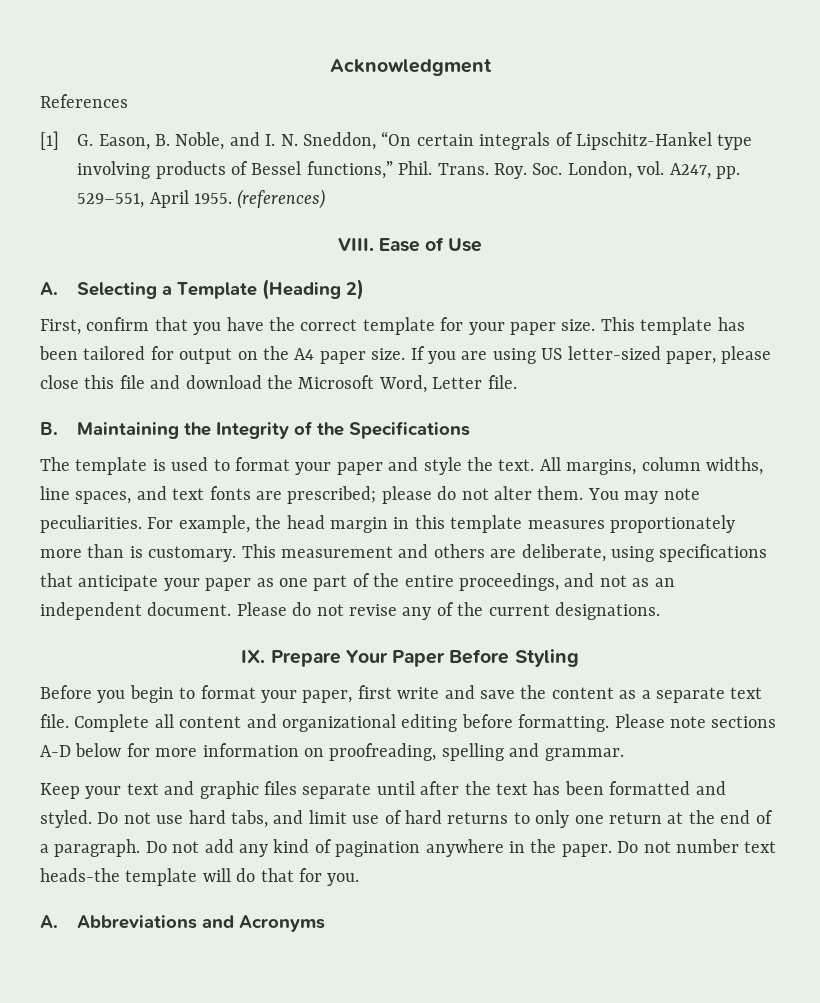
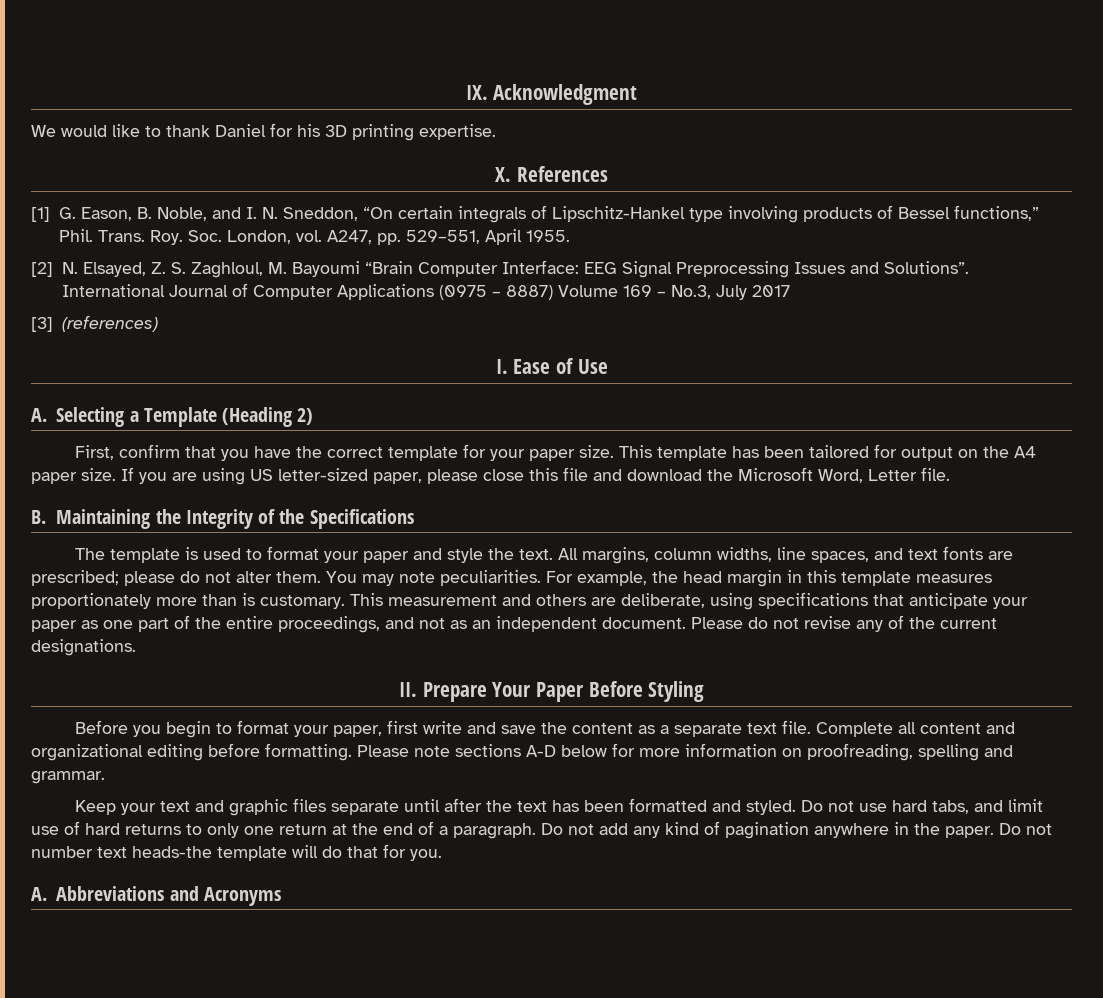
- Acknowledgment
+ IX. Acknowledgment
- References
+ We would like to thank Daniel for his 3D printing expertise.
+ X. References
- Roy. Soc. London, vol. A247, pp. 529–551, April 1955. (references)
+ Roy. Soc. London, vol. A247, pp. 529–551, April 1955.
+ [2] N. Elsayed, Z. S. Zaghloul, M. Bayoumi “Brain Computer Interface: EEG Signal Preprocessing Issues and Solutions”. International Journal of Computer Applications (0975 – 8887) Volume 169 – No.3, July 2017
+ [3] (references)
- VIII. Ease of Use
+ I. Ease of Use
- IX. Prepare Your Paper Before Styling
+ II. Prepare Your Paper Before Styling

